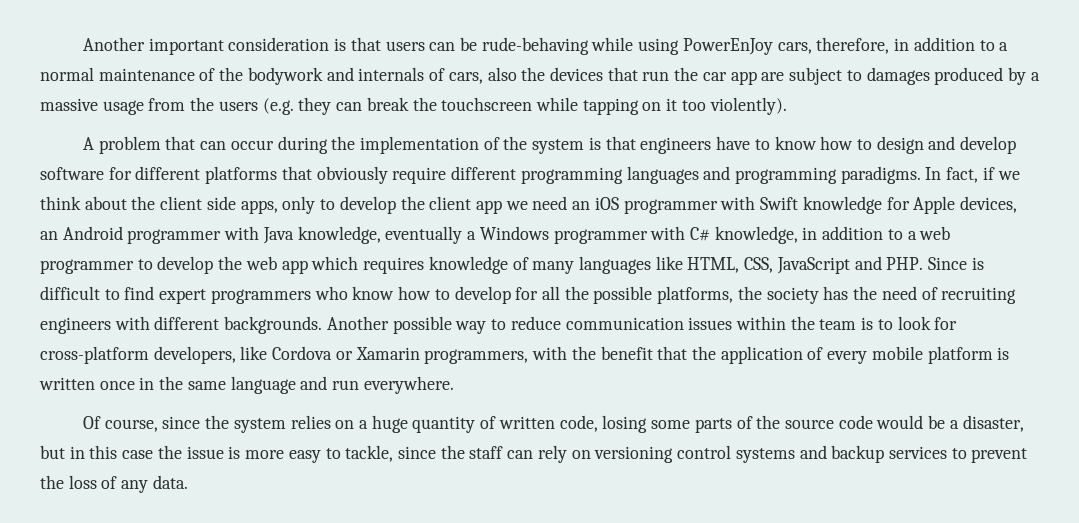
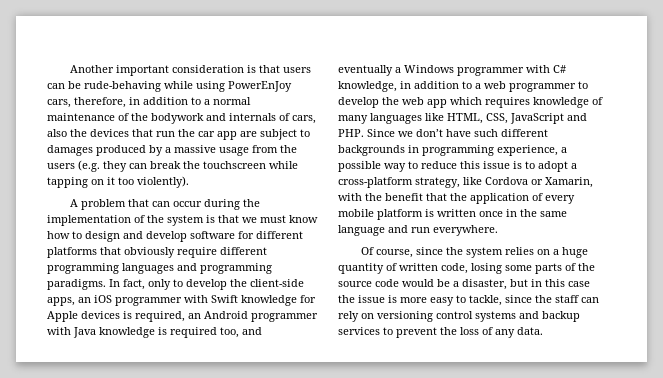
- A problem that can occur during the implementation of the system is that engineers have to know how to design and develop software for different platforms that obviously require different programming languages and programming paradigms.
+ A problem that can occur during the implementation of the system is that we must know how to design and develop software for different platforms that obviously require different programming languages and programming paradigms.
- In fact, if we think about the client side apps, only to develop the client app we need an iOS programmer with Swift knowledge for Apple devices, an Android programmer with Java knowledge, eventually a Windows programmer with C# knowledge, in addition to a web programmer to develop the web app which requires knowledge of many languages like HTML, CSS, JavaScript and PHP. Since is difficult to find expert programmers who know how to develop for all the possible platforms, the society has the need of recruiting engineers with different backgrounds. Another possible way to reduce communication issues within the team is to look for cross-platform developers, like Cordova or Xamarin programmers, with the benefit that the application of every mobile platform is written once in the same language and run everywhere.
+ In fact, only to develop the client-side apps, an iOS programmer with Swift knowledge for Apple devices is required, an Android programmer with Java knowledge is required too, and eventually a Windows programmer with C# knowledge, in addition to a web programmer to develop the web app which requires knowledge of many languages like HTML, CSS, JavaScript and PHP. Since we don’t have such different backgrounds in programming experience, a possible way to reduce this issue is to adopt a cross-platform strategy, like Cordova or Xamarin, with the benefit that the application of every mobile platform is written once in the same language and run everywhere.

